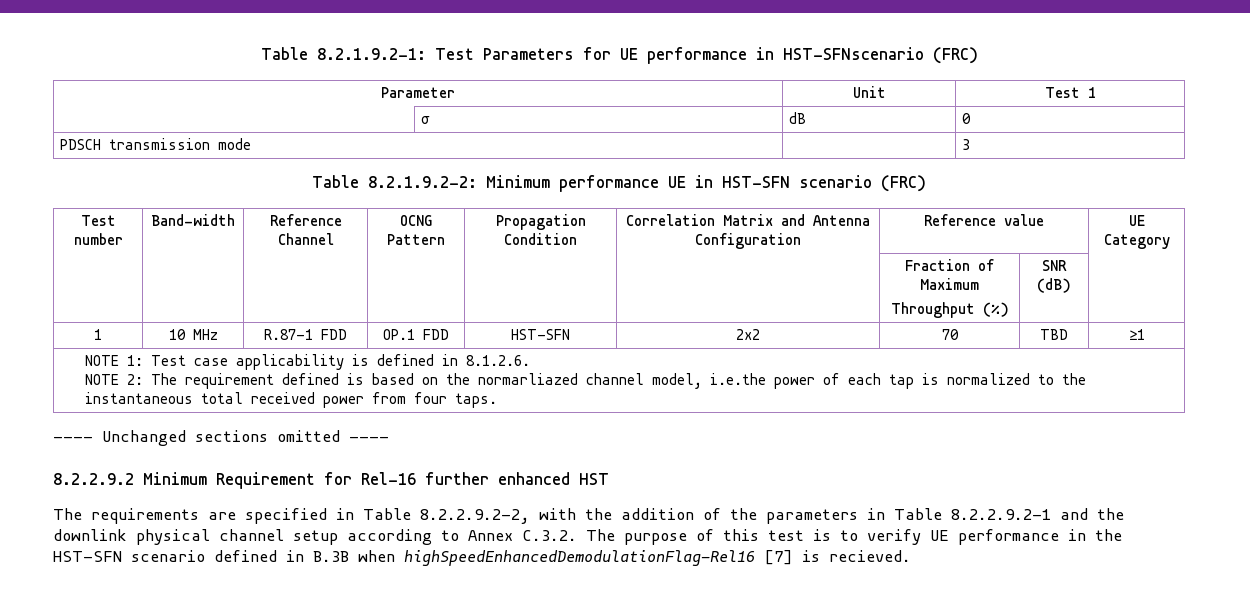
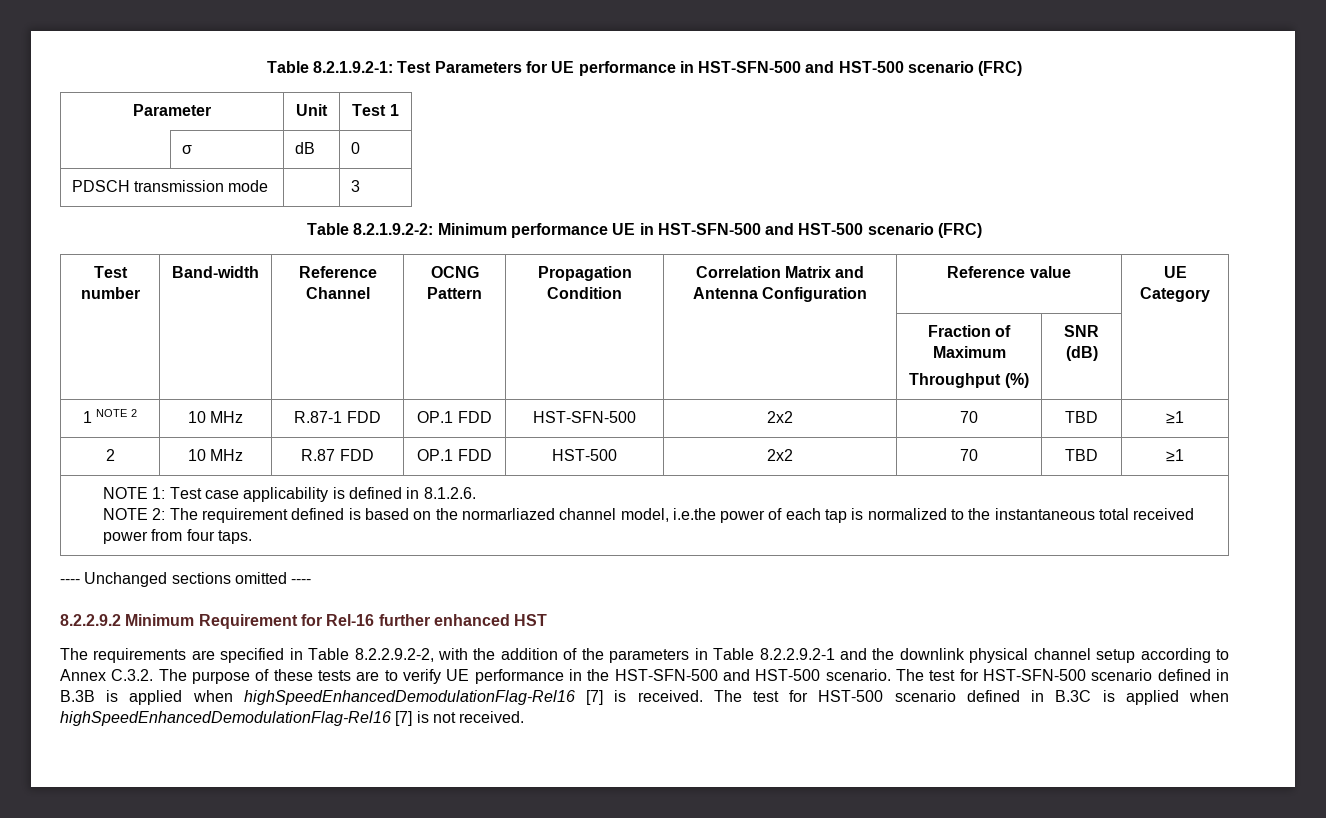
- Table 8.2.1.9.2-1: Test Parameters for UE performance in HST-SFNscenario (FRC)
+ Table 8.2.1.9.2-1: Test Parameters for UE performance in HST-SFN-500 and HST-500 scenario (FRC)
- Table 8.2.1.9.2-2: Minimum performance UE in HST-SFN scenario (FRC)
+ Table 8.2.1.9.2-2: Minimum performance UE in HST-SFN-500 and HST-500 scenario (FRC)
- 1 | 10 MHz | R.87-1 FDD | OP.1 FDD | HST-SFN | 2x2 | 70 | TBD | ≥1
+ 1 NOTE 2 | 10 MHz | R.87-1 FDD | OP.1 FDD | HST-SFN-500 | 2x2 | 70 | TBD | ≥1
+ 2 | 10 MHz | R.87 FDD | OP.1 FDD | HST-500 | 2x2 | 70 | TBD | ≥1
- The requirements are specified in Table 8.2.2.9.2-2, with the addition of the parameters in Table 8.2.2.9.2-1 and the downlink physical channel setup according to Annex C.3.2. The purpose of this test is to verify UE performance in the HST-SFN scenario defined in B.3B when highSpeedEnhancedDemodulationFlag-Rel16 [7] is recieved.
+ The requirements are specified in Table 8.2.2.9.2-2, with the addition of the parameters in Table 8.2.2.9.2-1 and the downlink physical channel setup according to Annex C.3.2. The purpose of these tests are to verify UE performance in the HST-SFN-500 and HST-500 scenario. The test for HST-SFN-500 scenario defined in B.3B is applied when highSpeedEnhancedDemodulationFlag-Rel16 [7] is received. The test for HST-500 scenario defined in B.3C is applied when highSpeedEnhancedDemodulationFlag-Rel16 [7] is not received.

